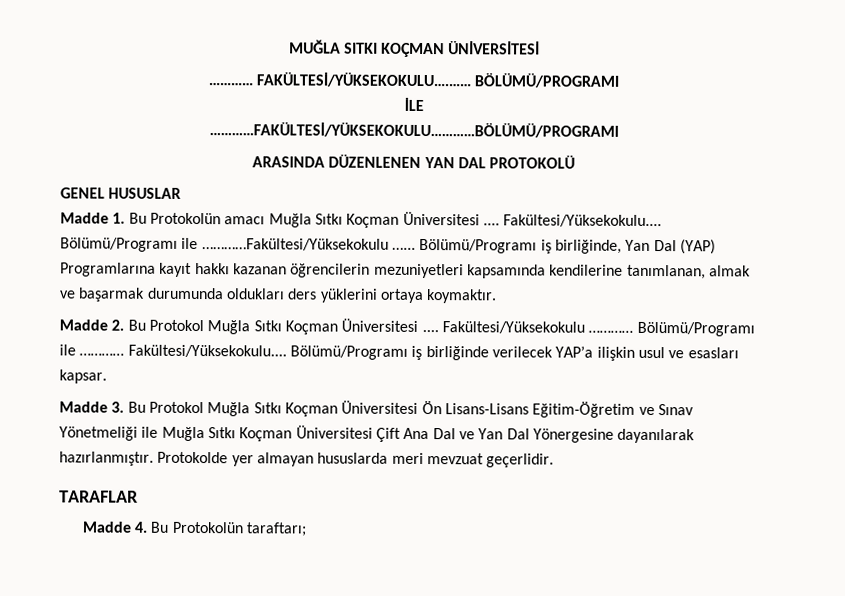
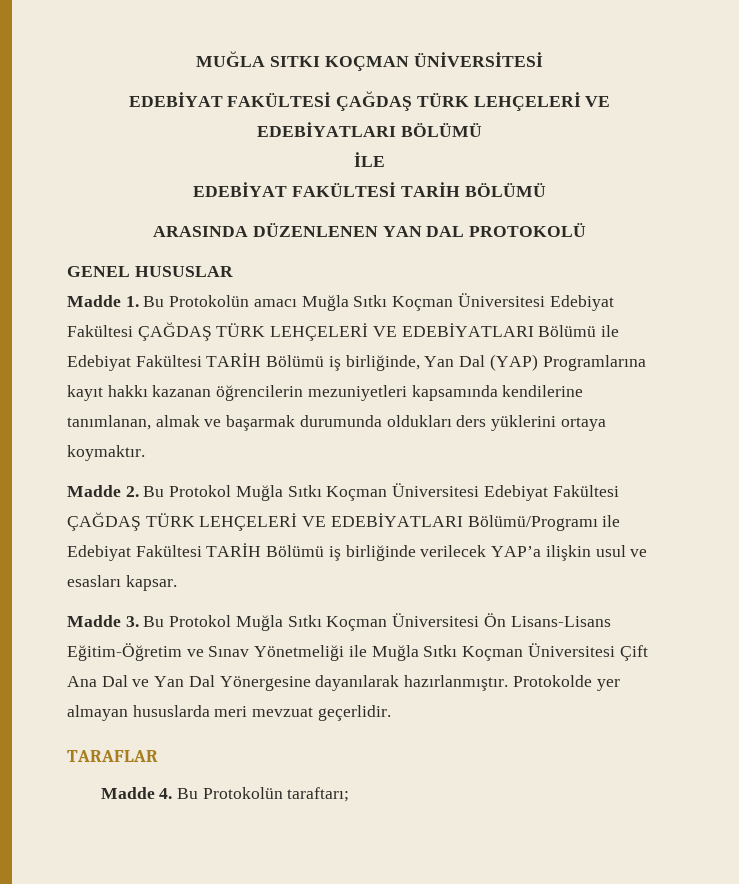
- ………… FAKÜLTESİ/YÜKSEKOKULU….…… BÖLÜMÜ/PROGRAMI
+ EDEBİYAT FAKÜLTESİ ÇAĞDAŞ TÜRK LEHÇELERİ VE EDEBİYATLARI BÖLÜMÜ
  İLE
- …………FAKÜLTESİ/YÜKSEKOKULU…………BÖLÜMÜ/PROGRAMI
+ EDEBİYAT FAKÜLTESİ TARİH BÖLÜMÜ
- Madde 1. Bu Protokolün amacı Muğla Sıtkı Koçman Üniversitesi .... Fakültesi/Yüksekokulu.... Bölümü/Programı ile …………Fakültesi/Yüksekokulu …... Bölümü/Programı iş birliğinde, Yan Dal (YAP) Programlarına kayıt hakkı kazanan öğrencilerin mezuniyetleri kapsamında kendilerine tanımlanan, almak ve başarmak durumunda oldukları ders yüklerini ortaya koymaktır.
+ Madde 1. Bu Protokolün amacı Muğla Sıtkı Koçman Üniversitesi Edebiyat Fakültesi ÇAĞDAŞ TÜRK LEHÇELERİ VE EDEBİYATLARI Bölümü ile Edebiyat Fakültesi TARİH Bölümü iş birliğinde, Yan Dal (YAP) Programlarına kayıt hakkı kazanan öğrencilerin mezuniyetleri kapsamında kendilerine tanımlanan, almak ve başarmak durumunda oldukları ders yüklerini ortaya koymaktır.
- Madde 2. Bu Protokol Muğla Sıtkı Koçman Üniversitesi .... Fakültesi/Yüksekokulu ………… Bölümü/Programı ile ………… Fakültesi/Yüksekokulu.... Bölümü/Programı iş birliğinde verilecek YAP’a ilişkin usul ve esasları kapsar.
+ Madde 2. Bu Protokol Muğla Sıtkı Koçman Üniversitesi Edebiyat Fakültesi ÇAĞDAŞ TÜRK LEHÇELERİ VE EDEBİYATLARI Bölümü/Programı ile Edebiyat Fakültesi TARİH Bölümü iş birliğinde verilecek YAP’a ilişkin usul ve esasları kapsar.

